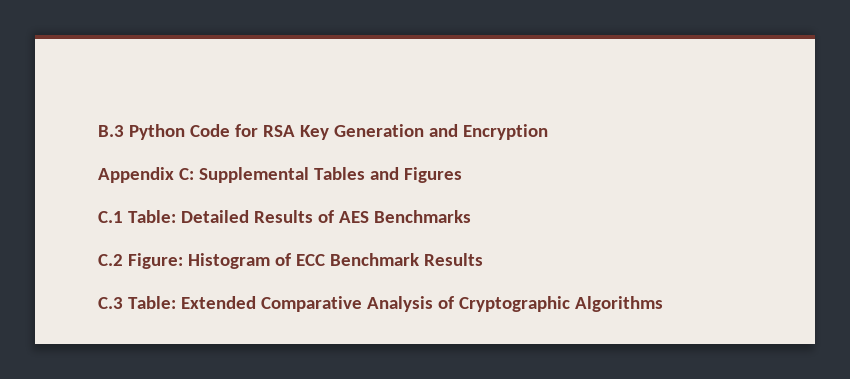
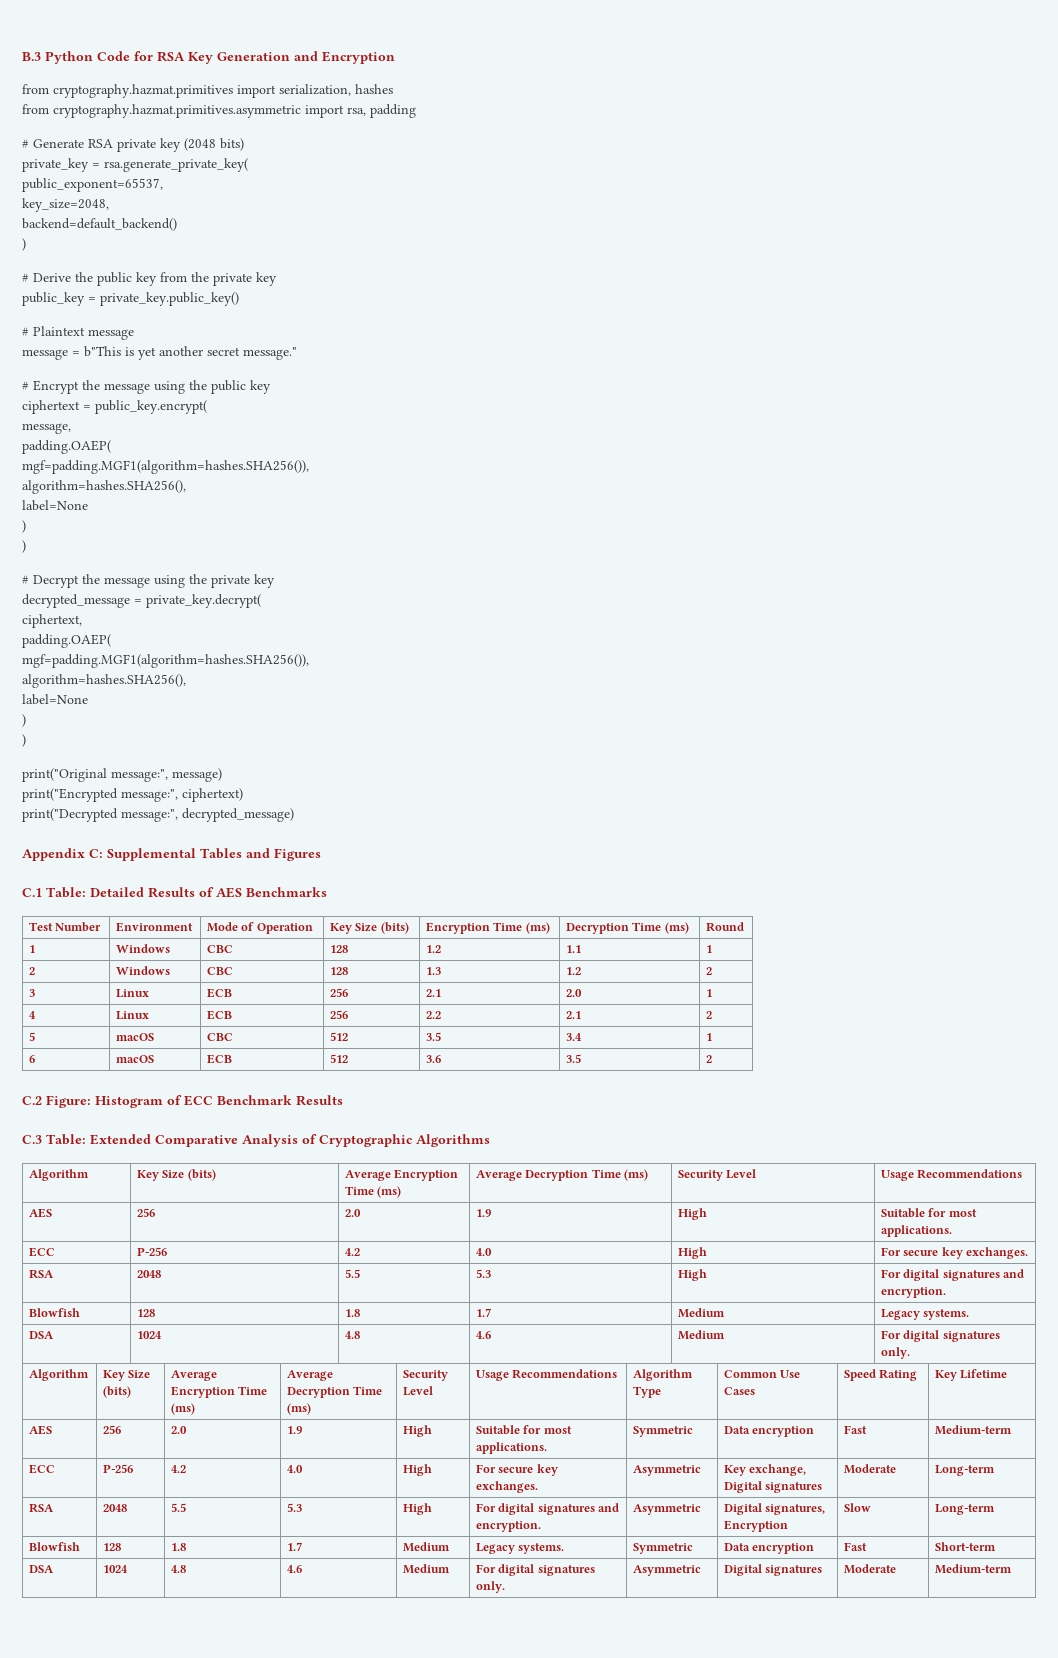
+ from cryptography.hazmat.primitives import serialization, hashes
+ from cryptography.hazmat.primitives.asymmetric import rsa, padding
+ # Generate RSA private key (2048 bits)
+ private_key = rsa.generate_private_key(
+ public_exponent=65537,
+ key_size=2048,
+ backend=default_backend()
+ )
+ # Derive the public key from the private key
+ public_key = private_key.public_key()
+ # Plaintext message
+ message = b"This is yet another secret message."
+ # Encrypt the message using the public key
+ ciphertext = public_key.encrypt(
+ message,
+ padding.OAEP(
+ mgf=padding.MGF1(algorithm=hashes.SHA256()),
+ algorithm=hashes.SHA256(),
+ label=None
+ )
+ )
+ # Decrypt the message using the private key
+ decrypted_message = private_key.decrypt(
+ ciphertext,
+ padding.OAEP(
+ mgf=padding.MGF1(algorithm=hashes.SHA256()),
+ algorithm=hashes.SHA256(),
+ label=None
+ )
+ )
+ print("Original message:", message)
+ print("Encrypted message:", ciphertext)
+ print("Decrypted message:", decrypted_message)
+ Test Number | Environment | Mode of Operation | Key Size (bits) | Encryption Time (ms) | Decryption Time (ms) | Round
+ 1 | Windows | CBC | 128 | 1.2 | 1.1 | 1
+ 2 | Windows | CBC | 128 | 1.3 | 1.2 | 2
+ 3 | Linux | ECB | 256 | 2.1 | 2.0 | 1
+ 4 | Linux | ECB | 256 | 2.2 | 2.1 | 2
+ 5 | macOS | CBC | 512 | 3.5 | 3.4 | 1
+ 6 | macOS | ECB | 512 | 3.6 | 3.5 | 2
  C.3 Table: Extended Comparative Analysis of Cryptographic Algorithms
+ Algorithm | Key Size (bits) | Average Encryption Time (ms) | Average Decryption Time (ms) | Security Level | Usage Recommendations
+ AES | 256 | 2.0 | 1.9 | High | Suitable for most applications.
+ ECC | P-256 | 4.2 | 4.0 | High | For secure key exchanges.
+ RSA | 2048 | 5.5 | 5.3 | High | For digital signatures and encryption.
+ Blowfish | 128 | 1.8 | 1.7 | Medium | Legacy systems.
+ DSA | 1024 | 4.8 | 4.6 | Medium | For digital signatures only.
+ Algorithm | Key Size (bits) | Average Encryption Time (ms) | Average Decryption Time (ms) | Security Level | Usage Recommendations | Algorithm Type | Common Use Cases | Speed Rating | Key Lifetime
+ AES | 256 | 2.0 | 1.9 | High | Suitable for most applications. | Symmetric | Data encryption | Fast | Medium-term
+ ECC | P-256 | 4.2 | 4.0 | High | For secure key exchanges. | Asymmetric | Key exchange, Digital signatures | Moderate | Long-term
+ RSA | 2048 | 5.5 | 5.3 | High | For digital signatures and encryption. | Asymmetric | Digital signatures, Encryption | Slow | Long-term
+ Blowfish | 128 | 1.8 | 1.7 | Medium | Legacy systems. | Symmetric | Data encryption | Fast | Short-term
+ DSA | 1024 | 4.8 | 4.6 | Medium | For digital signatures only. | Asymmetric | Digital signatures | Moderate | Medium-term

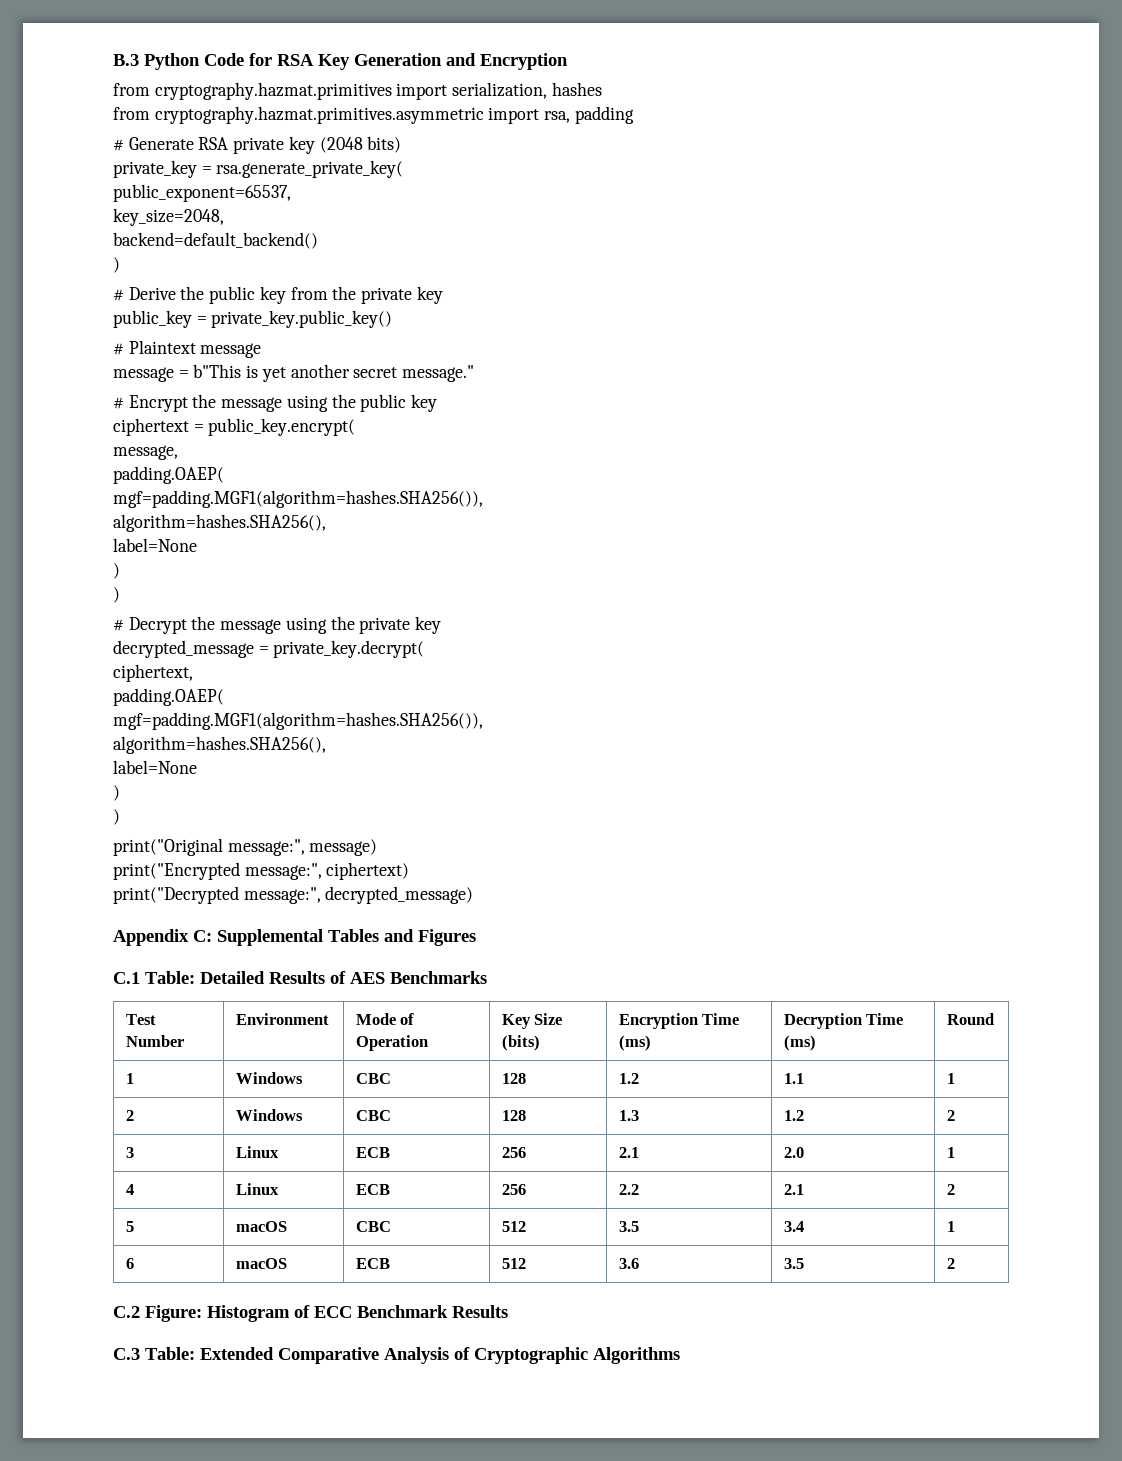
  C.3 Table: Extended Comparative Analysis of Cryptographic Algorithms
- Algorithm | Key Size (bits) | Average Encryption Time (ms) | Average Decryption Time (ms) | Security Level | Usage Recommendations
- AES | 256 | 2.0 | 1.9 | High | Suitable for most applications.
- ECC | P-256 | 4.2 | 4.0 | High | For secure key exchanges.
- RSA | 2048 | 5.5 | 5.3 | High | For digital signatures and encryption.
- Blowfish | 128 | 1.8 | 1.7 | Medium | Legacy systems.
- DSA | 1024 | 4.8 | 4.6 | Medium | For digital signatures only.
- Algorithm | Key Size (bits) | Average Encryption Time (ms) | Average Decryption Time (ms) | Security Level | Usage Recommendations | Algorithm Type | Common Use Cases | Speed Rating | Key Lifetime
- AES | 256 | 2.0 | 1.9 | High | Suitable for most applications. | Symmetric | Data encryption | Fast | Medium-term
- ECC | P-256 | 4.2 | 4.0 | High | For secure key exchanges. | Asymmetric | Key exchange, Digital signatures | Moderate | Long-term
- RSA | 2048 | 5.5 | 5.3 | High | For digital signatures and encryption. | Asymmetric | Digital signatures, Encryption | Slow | Long-term
- Blowfish | 128 | 1.8 | 1.7 | Medium | Legacy systems. | Symmetric | Data encryption | Fast | Short-term
- DSA | 1024 | 4.8 | 4.6 | Medium | For digital signatures only. | Asymmetric | Digital signatures | Moderate | Medium-term

